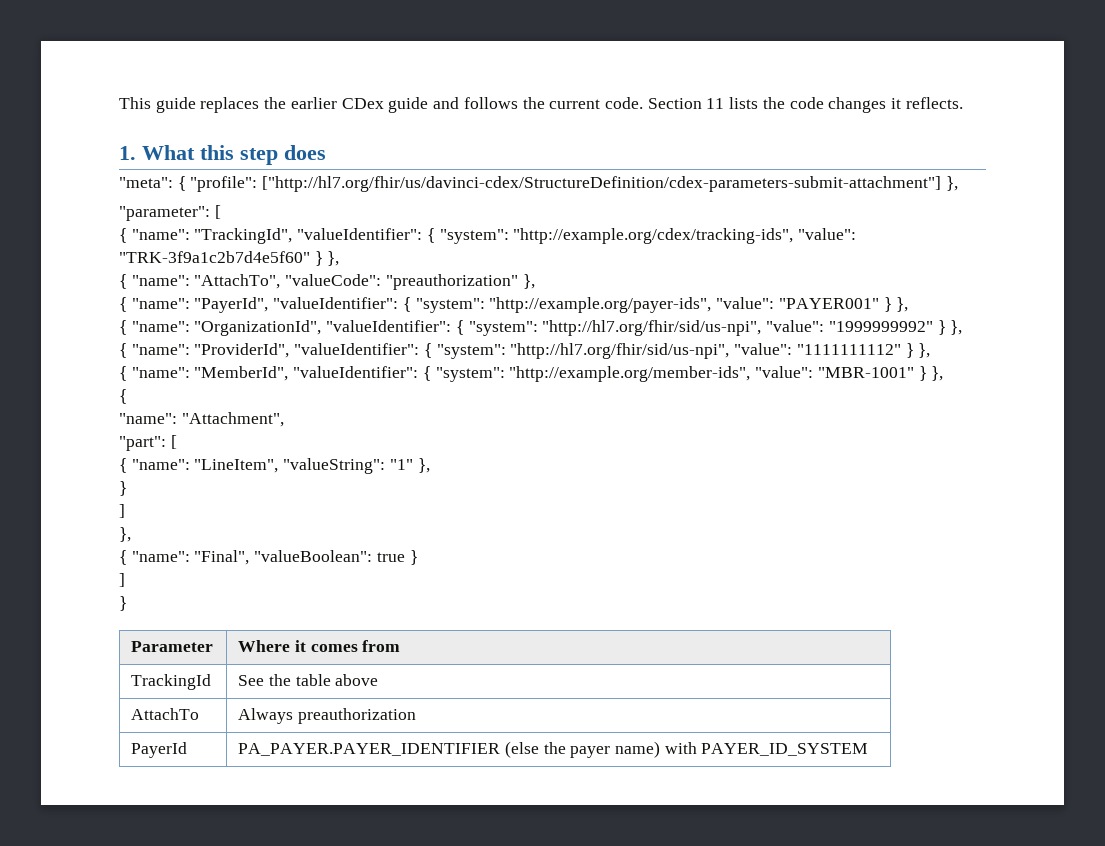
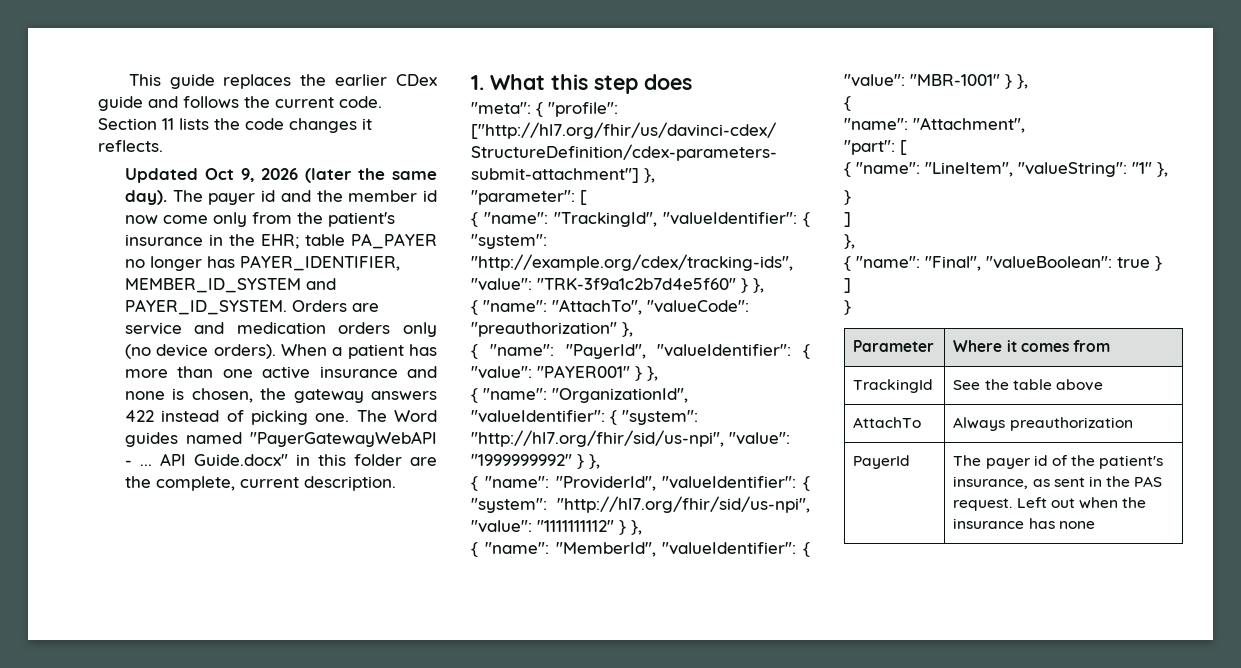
+ Updated Oct 9, 2026 (later the same day). The payer id and the member id now come only from the patient's insurance in the EHR; table PA_PAYER no longer has PAYER_IDENTIFIER, MEMBER_ID_SYSTEM and PAYER_ID_SYSTEM. Orders are service and medication orders only (no device orders). When a patient has more than one active insurance and none is chosen, the gateway answers 422 instead of picking one. The Word guides named "PayerGatewayWebAPI - ... API Guide.docx" in this folder are the complete, current description.
- { "name": "PayerId", "valueIdentifier": { "system": "http://example.org/payer-ids", "value": "PAYER001" } },
+ { "name": "PayerId", "valueIdentifier": { "value": "PAYER001" } },
- { "name": "MemberId", "valueIdentifier": { "system": "http://example.org/member-ids", "value": "MBR-1001" } },
+ { "name": "MemberId", "valueIdentifier": { "value": "MBR-1001" } },
- PayerId | PA_PAYER.PAYER_IDENTIFIER (else the payer name) with PAYER_ID_SYSTEM
+ PayerId | The payer id of the patient's insurance, as sent in the PAS request. Left out when the insurance has none

